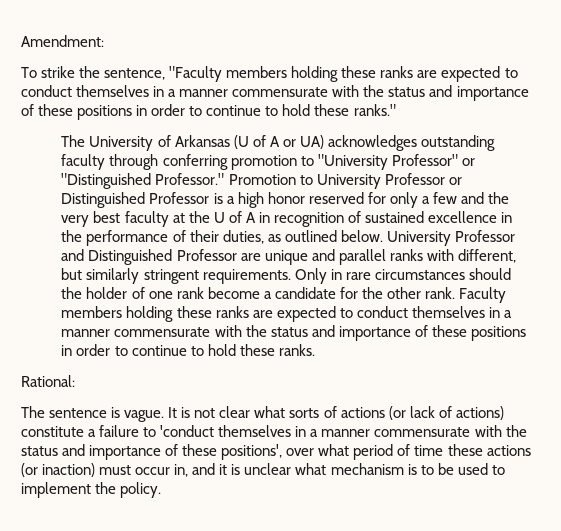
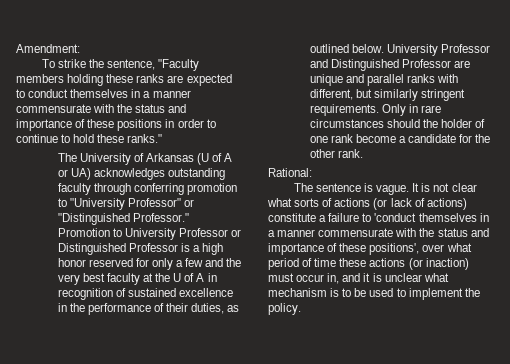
- Faculty members holding these ranks are expected to conduct themselves in a manner commensurate with the status and importance of these positions in order to continue to hold these ranks.

